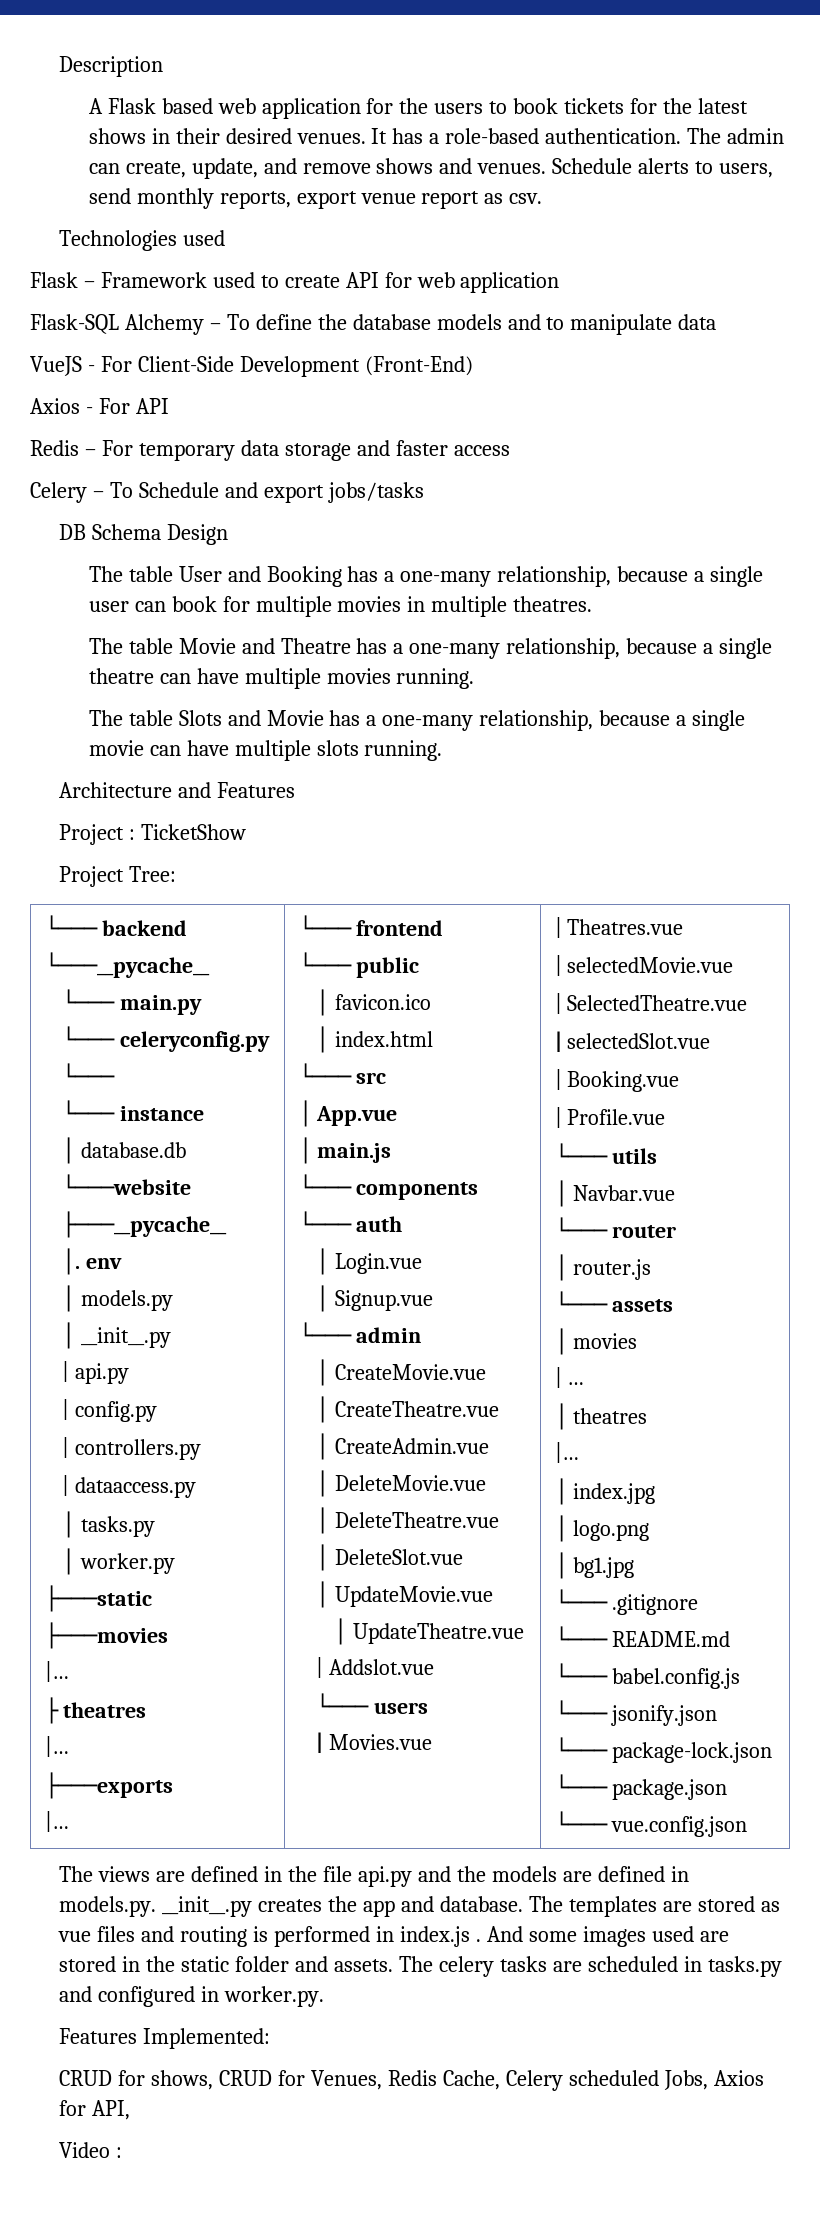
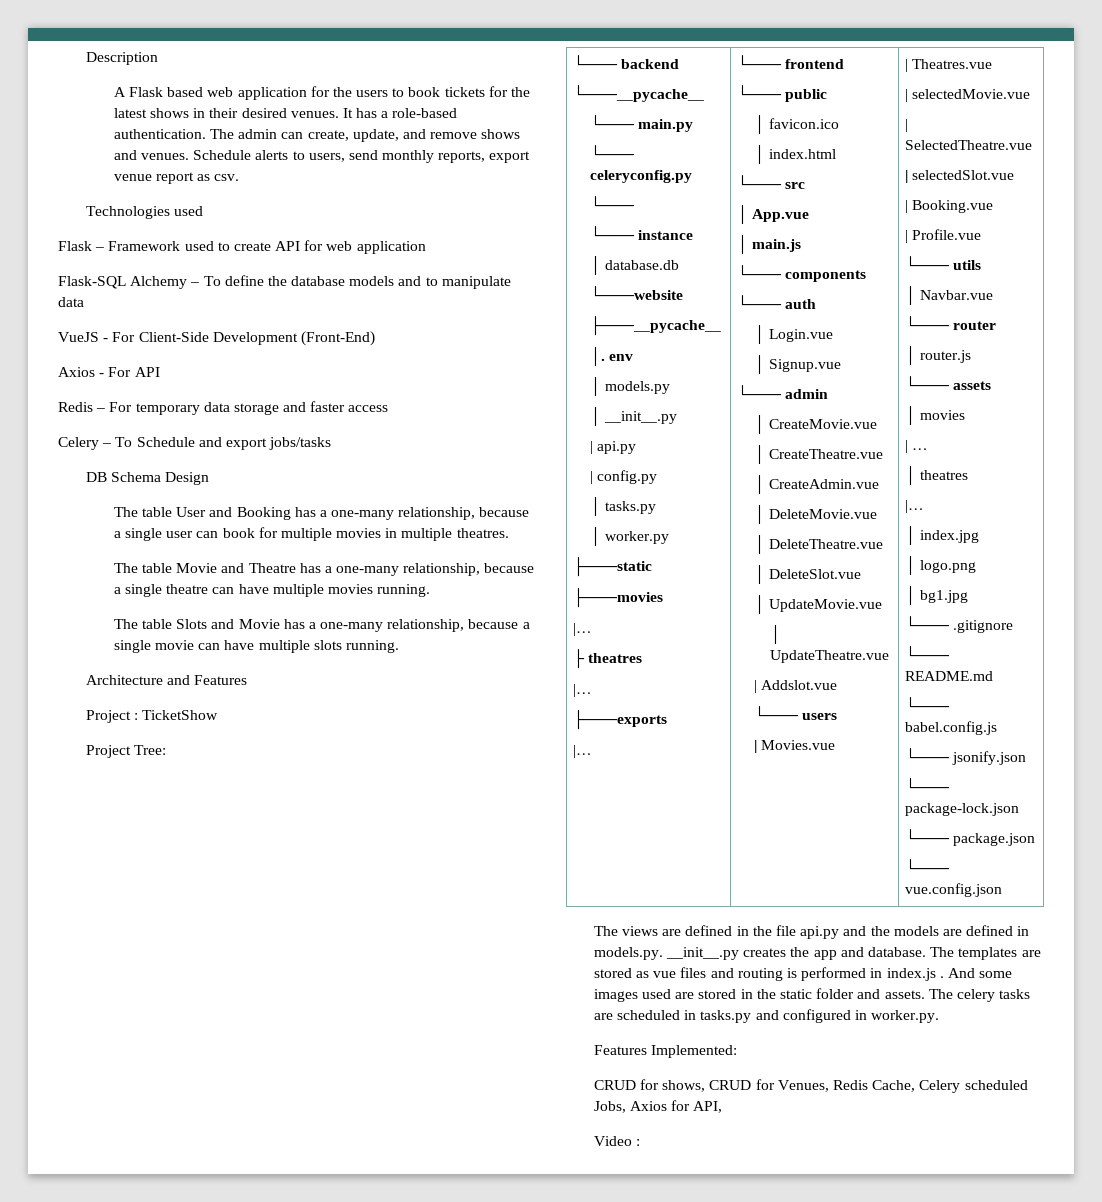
- | controllers.py
- | dataaccess.py

